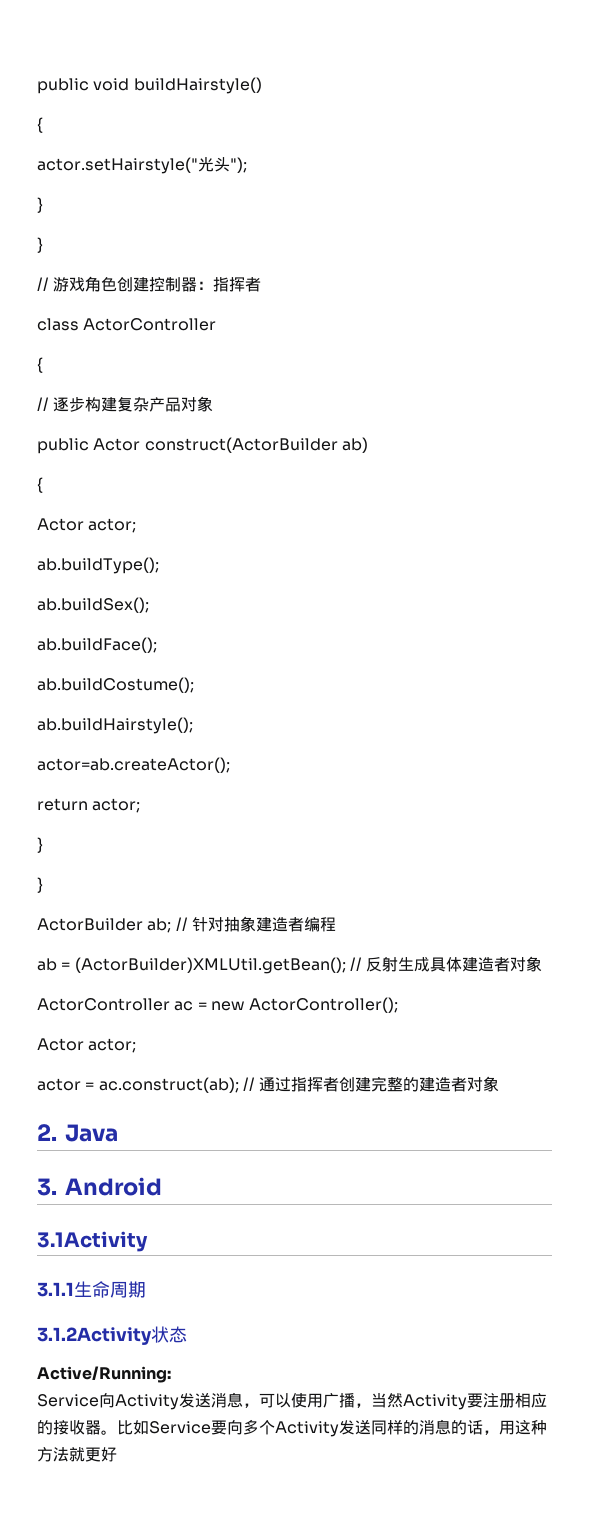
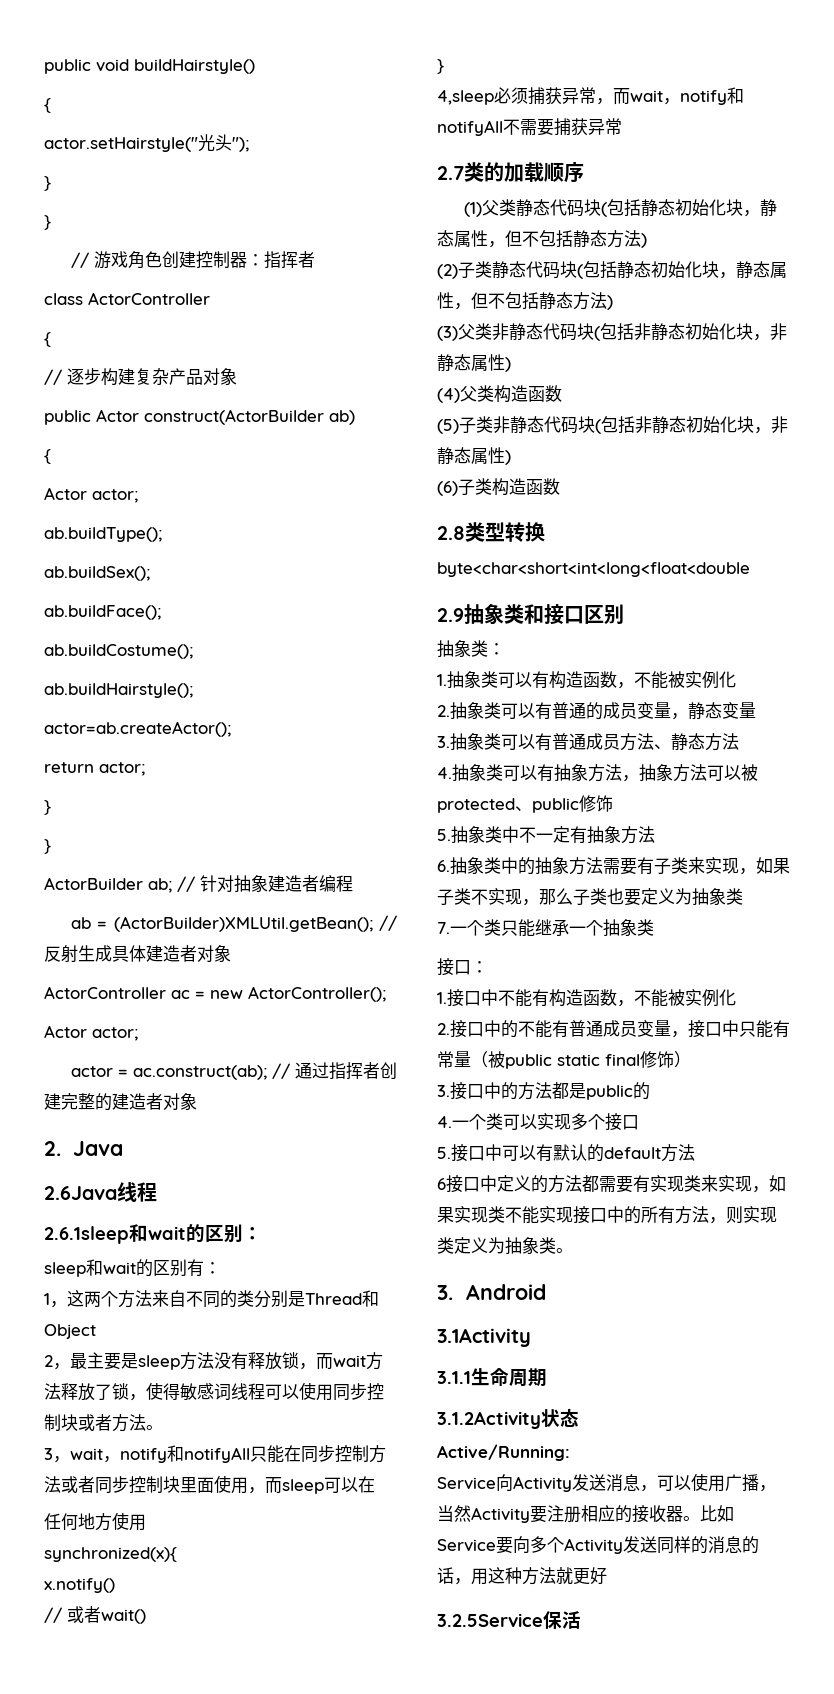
+ 2.6Java线程
+ 2.6.1sleep和wait的区别：
+ sleep和wait的区别有：
+ 1，这两个方法来自不同的类分别是Thread和Object
+ 2，最主要是sleep方法没有释放锁，而wait方法释放了锁，使得敏感词线程可以使用同步控制块或者方法。
+ 3，wait，notify和notifyAll只能在同步控制方法或者同步控制块里面使用，而sleep可以在
+ 任何地方使用
+ synchronized(x){
+ x.notify()
+ // 或者wait()
+ }
+ 4,sleep必须捕获异常，而wait，notify和notifyAll不需要捕获异常
+ 2.7类的加载顺序
+ (1)父类静态代码块(包括静态初始化块，静态属性，但不包括静态方法)
+ (2)子类静态代码块(包括静态初始化块，静态属性，但不包括静态方法)
+ (3)父类非静态代码块(包括非静态初始化块，非静态属性)
+ (4)父类构造函数
+ (5)子类非静态代码块(包括非静态初始化块，非静态属性)
+ (6)子类构造函数
+ 2.8类型转换
+ byte<char<short<int<long<float<double
+ 2.9抽象类和接口区别
+ 抽象类：
+ 1.抽象类可以有构造函数，不能被实例化
+ 2.抽象类可以有普通的成员变量，静态变量
+ 3.抽象类可以有普通成员方法、静态方法
+ 4.抽象类可以有抽象方法，抽象方法可以被protected、public修饰
+ 5.抽象类中不一定有抽象方法
+ 6.抽象类中的抽象方法需要有子类来实现，如果子类不实现，那么子类也要定义为抽象类
+ 7.一个类只能继承一个抽象类
+ 接口：
+ 1.接口中不能有构造函数，不能被实例化
+ 2.接口中的不能有普通成员变量，接口中只能有常量（被public static final修饰）
+ 3.接口中的方法都是public的
+ 4.一个类可以实现多个接口
+ 5.接口中可以有默认的default方法
+ 6接口中定义的方法都需要有实现类来实现，如果实现类不能实现接口中的所有方法，则实现类定义为抽象类。
+ 3.2.5Service保活

